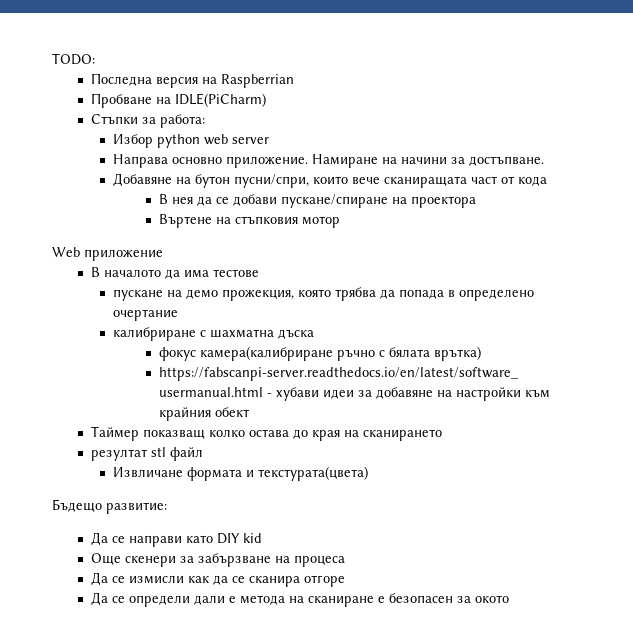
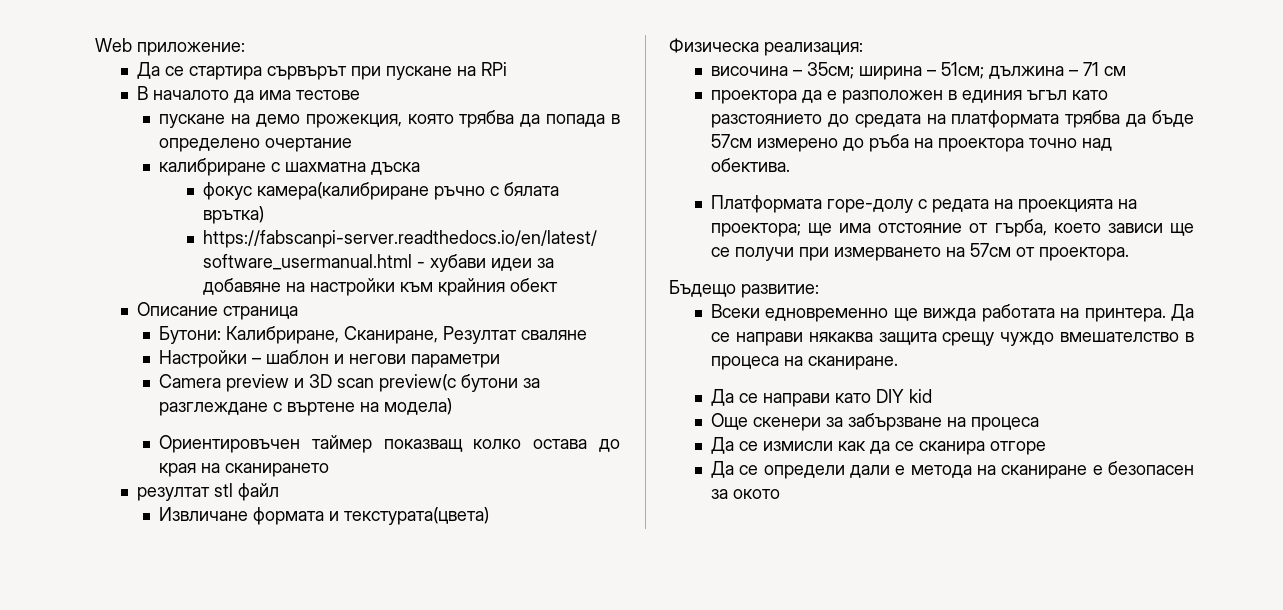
- TODO:
- Последна версия на Raspberrian
- Пробване на IDLE(PiCharm)
- Стъпки за работа:
- Избор python web server
- Направа основно приложение. Намиране на начини за достъпване.
- Добавяне на бутон пусни/спри, които вече сканиращата част от кода
- В нея да се добави пускане/спиране на проектора
- Въртене на стъпковия мотор
- Web приложение
+ Web приложение:
+ Да се стартира сървърът при пускане на RPi
- Таймер показващ колко остава до края на сканирането
+ Описание страница
+ Бутони: Калибриране, Сканиране, Резултат сваляне
+ Настройки – шаблон и негови параметри
+ Camera preview и 3D scan preview(с бутони за разглеждане с въртене на модела)
+ Ориентировъчен таймер показващ колко остава до края на сканирането
+ Физическа реализация:
+ височина – 35см; ширина – 51см; дължина – 71 см
+ проектора да е разположен в единия ъгъл като разстоянието до средата на платформата трябва да бъде 57см измерено до ръба на проектора точно над обектива.
+ Платформата горе-долу с редата на проекцията на проектора; ще има отстояние от гърба, което зависи ще се получи при измерването на 57см от проектора.
  Бъдещо развитие:
+ Всеки едновременно ще вижда работата на принтера. Да се направи някаква защита срещу чуждо вмешателство в процеса на сканиране.

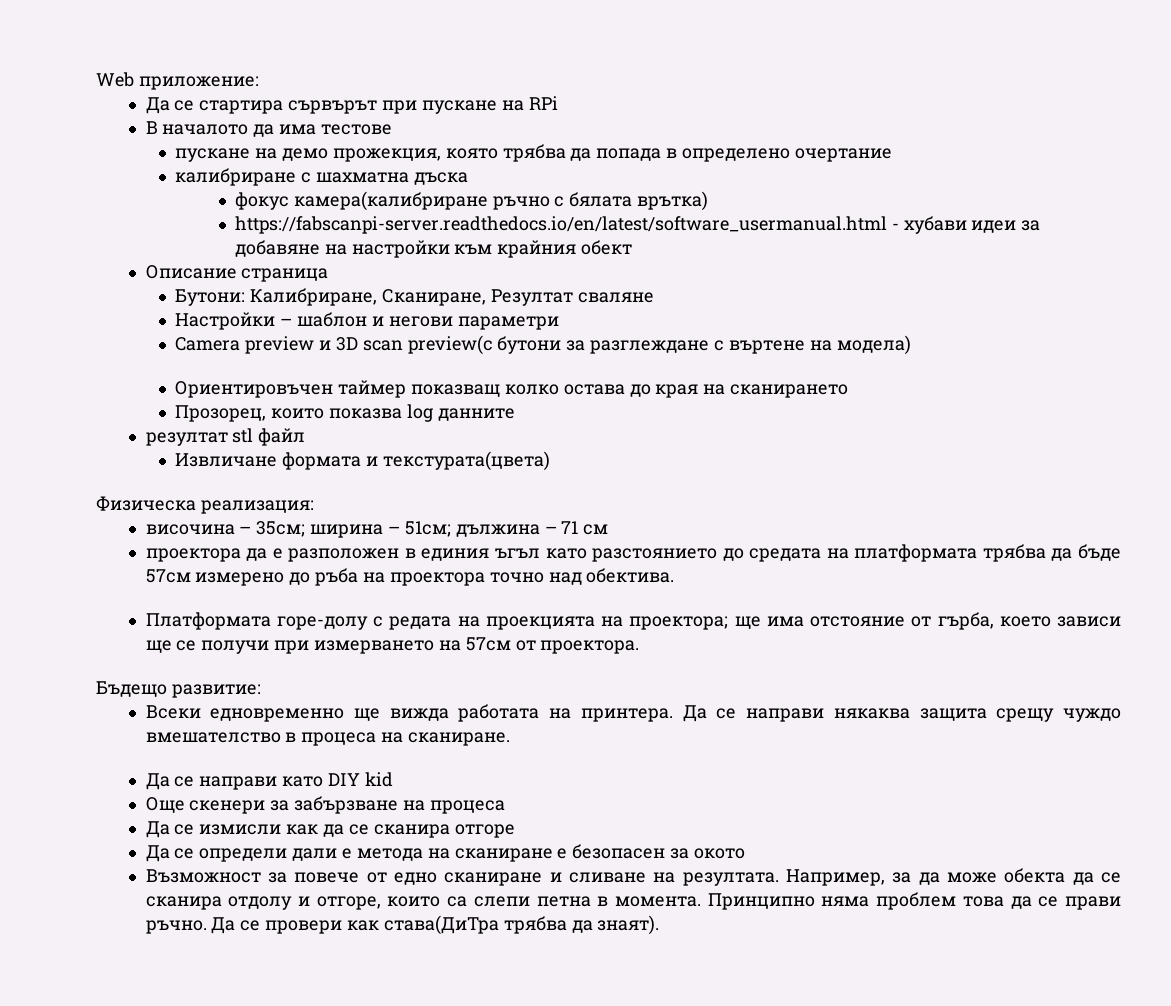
+ Прозорец, които показва log данните
+ Възможност за повече от едно сканиране и сливане на резултата. Например, за да може обекта да се сканира отдолу и отгоре, които са слепи петна в момента. Принципно няма проблем това да се прави ръчно. Да се провери как става(ДиТра трябва да знаят).

